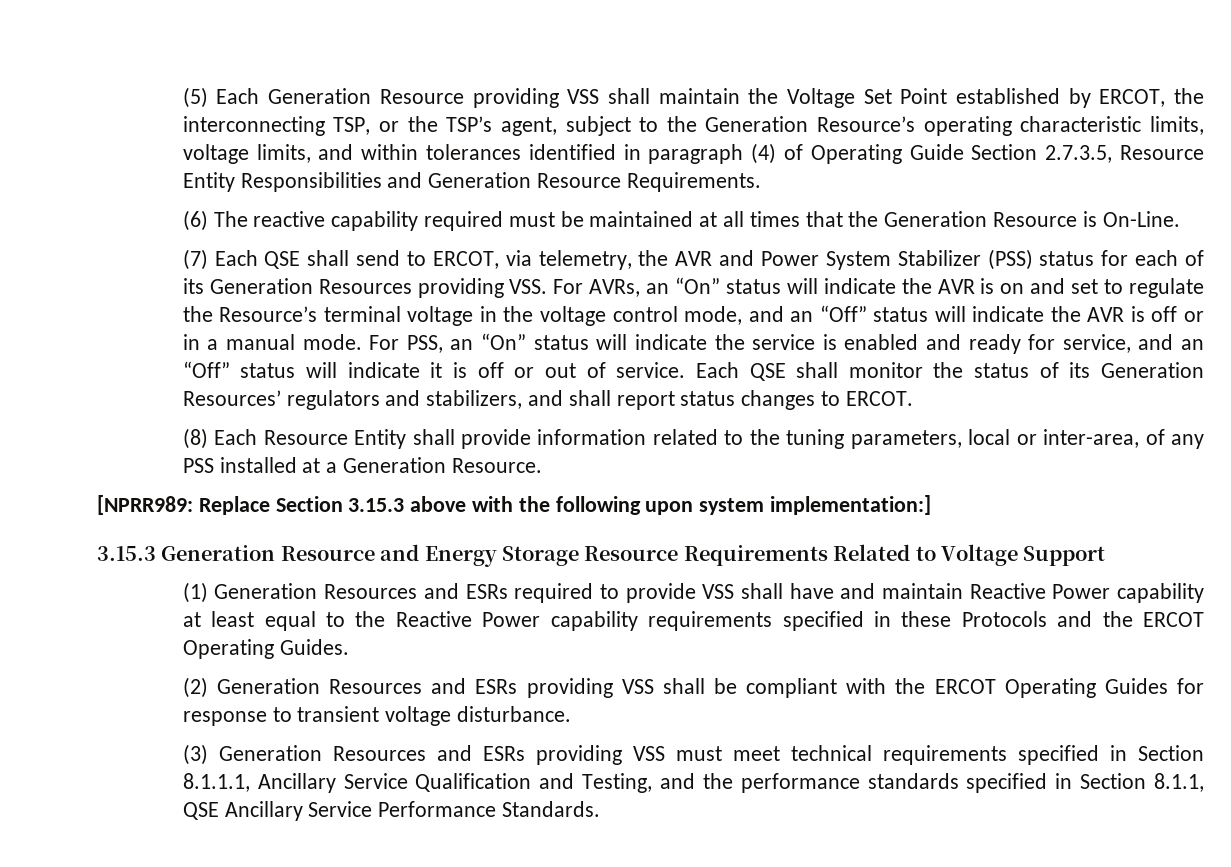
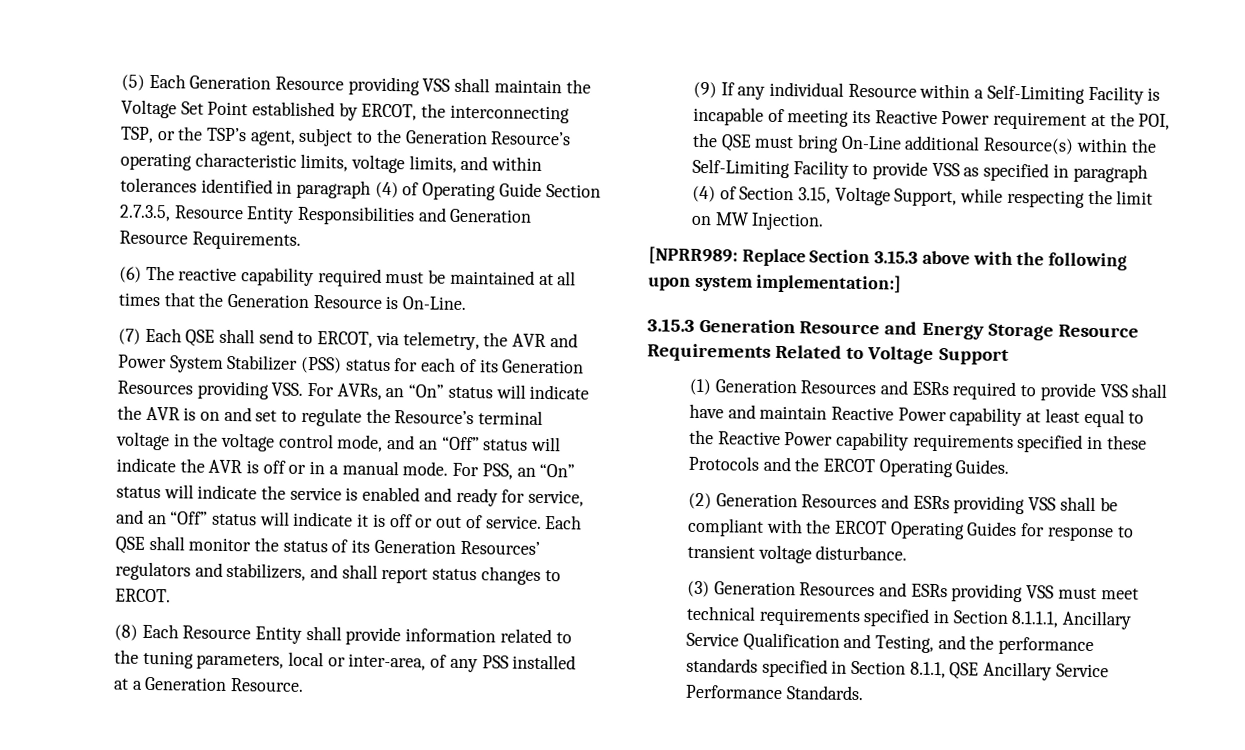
+ (9) If any individual Resource within a Self-Limiting Facility is incapable of meeting its Reactive Power requirement at the POI, the QSE must bring On-Line additional Resource(s) within the Self-Limiting Facility to provide VSS as specified in paragraph (4) of Section 3.15, Voltage Support, while respecting the limit on MW Injection.

